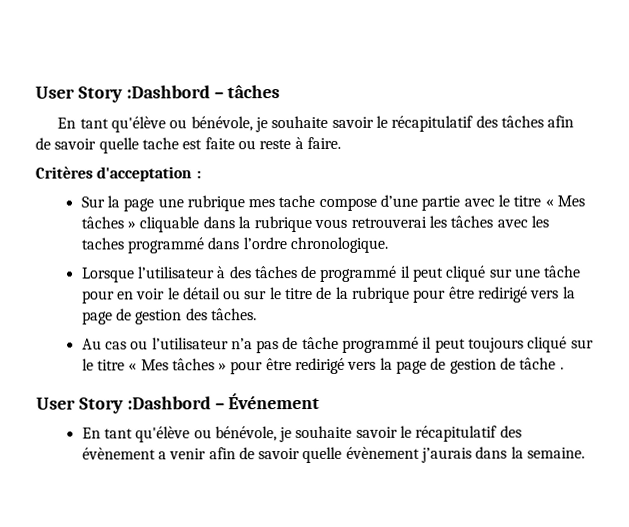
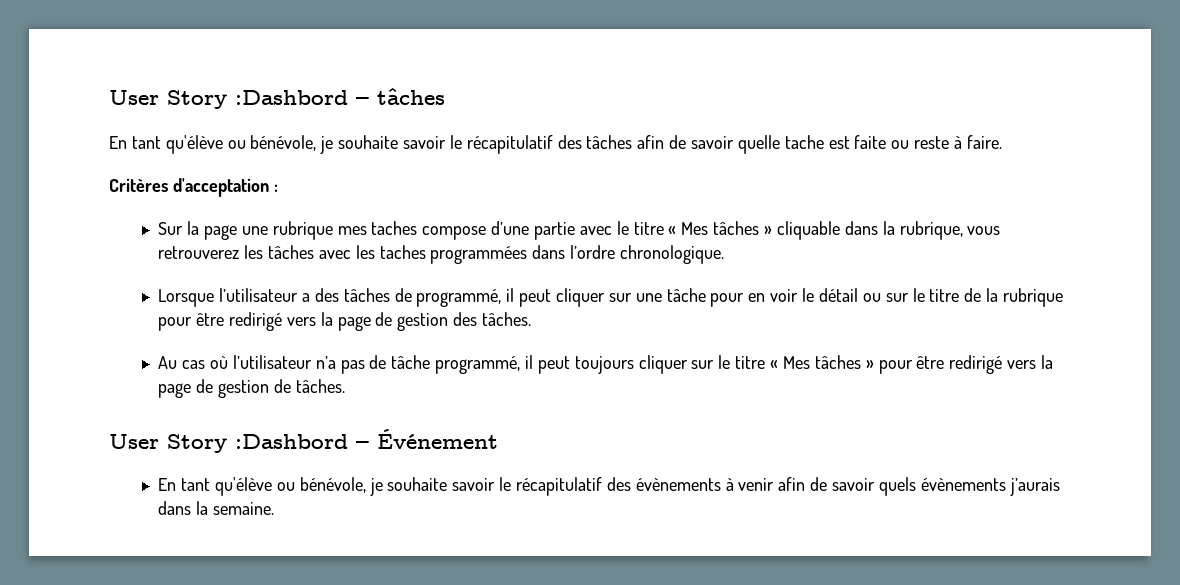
- Sur la page une rubrique mes tache compose d’une partie avec le titre « Mes tâches » cliquable dans la rubrique vous retrouverai les tâches avec les taches programmé dans l’ordre chronologique.
+ Sur la page une rubrique mes taches compose d’une partie avec le titre « Mes tâches » cliquable dans la rubrique, vous retrouverez les tâches avec les taches programmées dans l’ordre chronologique.
- Lorsque l’utilisateur à des tâches de programmé il peut cliqué sur une tâche pour en voir le détail ou sur le titre de la rubrique pour être redirigé vers la page de gestion des tâches.
+ Lorsque l’utilisateur a des tâches de programmé, il peut cliquer sur une tâche pour en voir le détail ou sur le titre de la rubrique pour être redirigé vers la page de gestion des tâches.
- Au cas ou l’utilisateur n’a pas de tâche programmé il peut toujours cliqué sur le titre « Mes tâches » pour être redirigé vers la page de gestion de tâche .
+ Au cas où l’utilisateur n’a pas de tâche programmé, il peut toujours cliquer sur le titre « Mes tâches » pour être redirigé vers la page de gestion de tâches.
- En tant qu'élève ou bénévole, je souhaite savoir le récapitulatif des évènement a venir afin de savoir quelle évènement j’aurais dans la semaine.
+ En tant qu'élève ou bénévole, je souhaite savoir le récapitulatif des évènements à venir afin de savoir quels évènements j’aurais dans la semaine.

